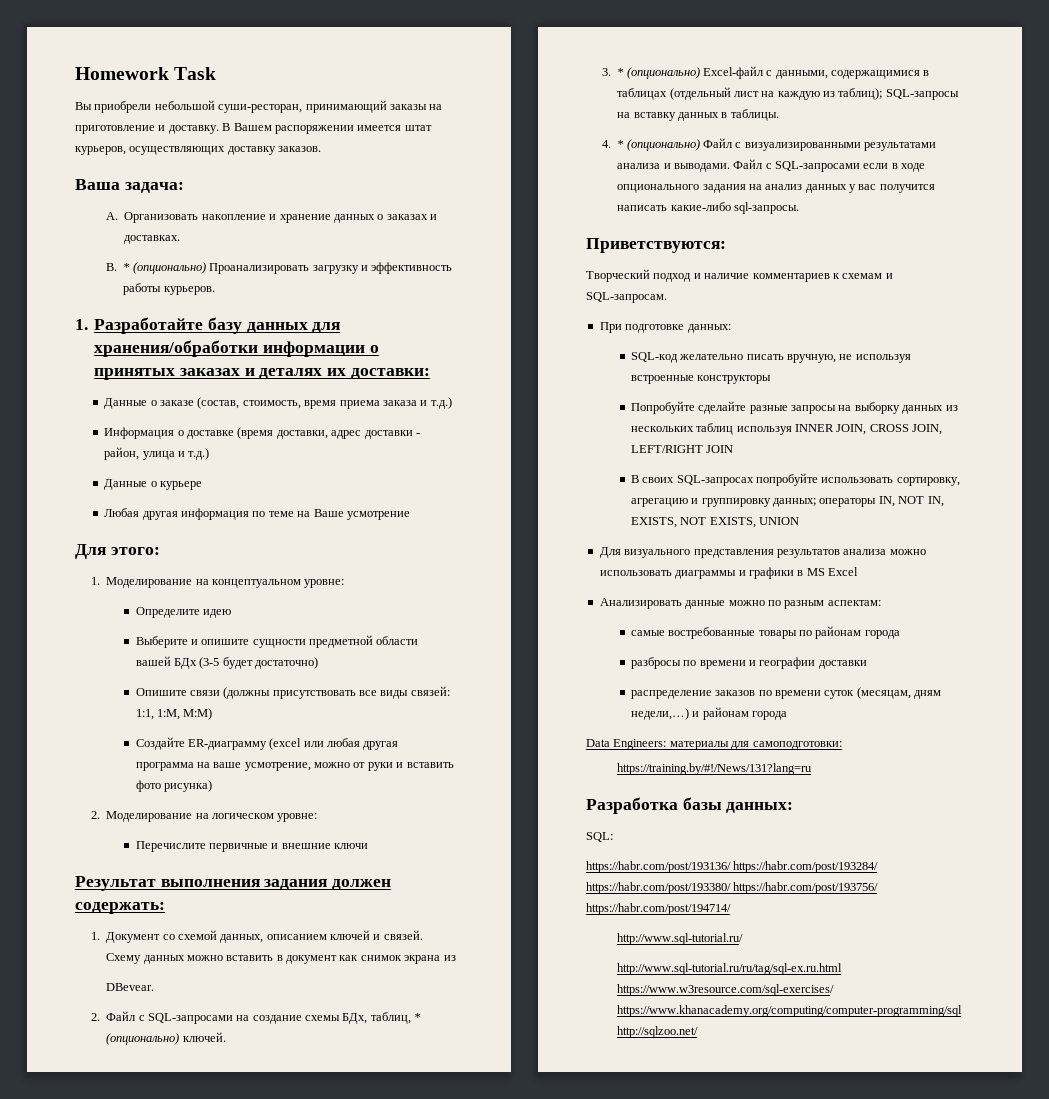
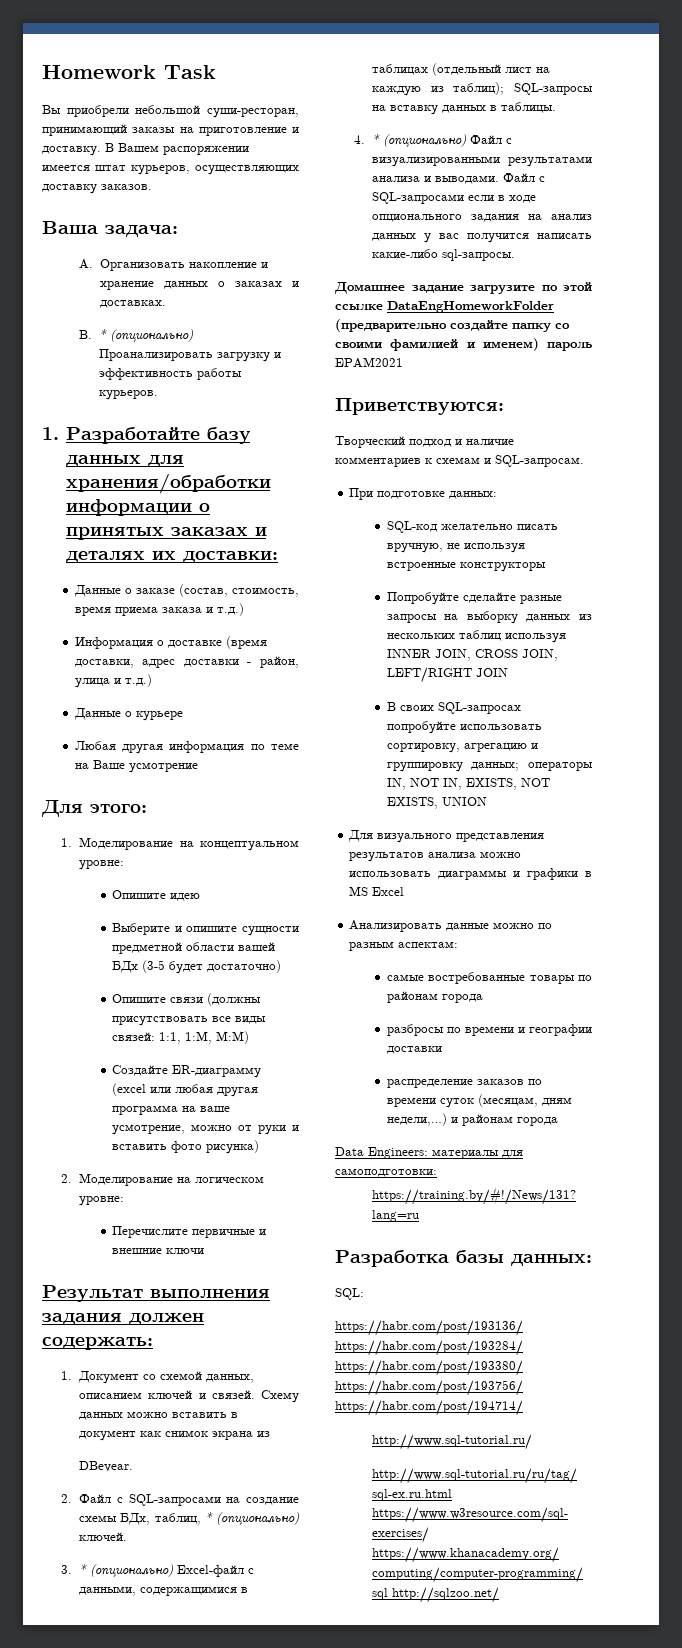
- Определите идею
+ Опишите идею
+ Домашнее задание загрузите по этой ссылке DataEngHomeworkFolder (предварительно создайте папку со своими фамилией и именем) пароль EPAM2021

